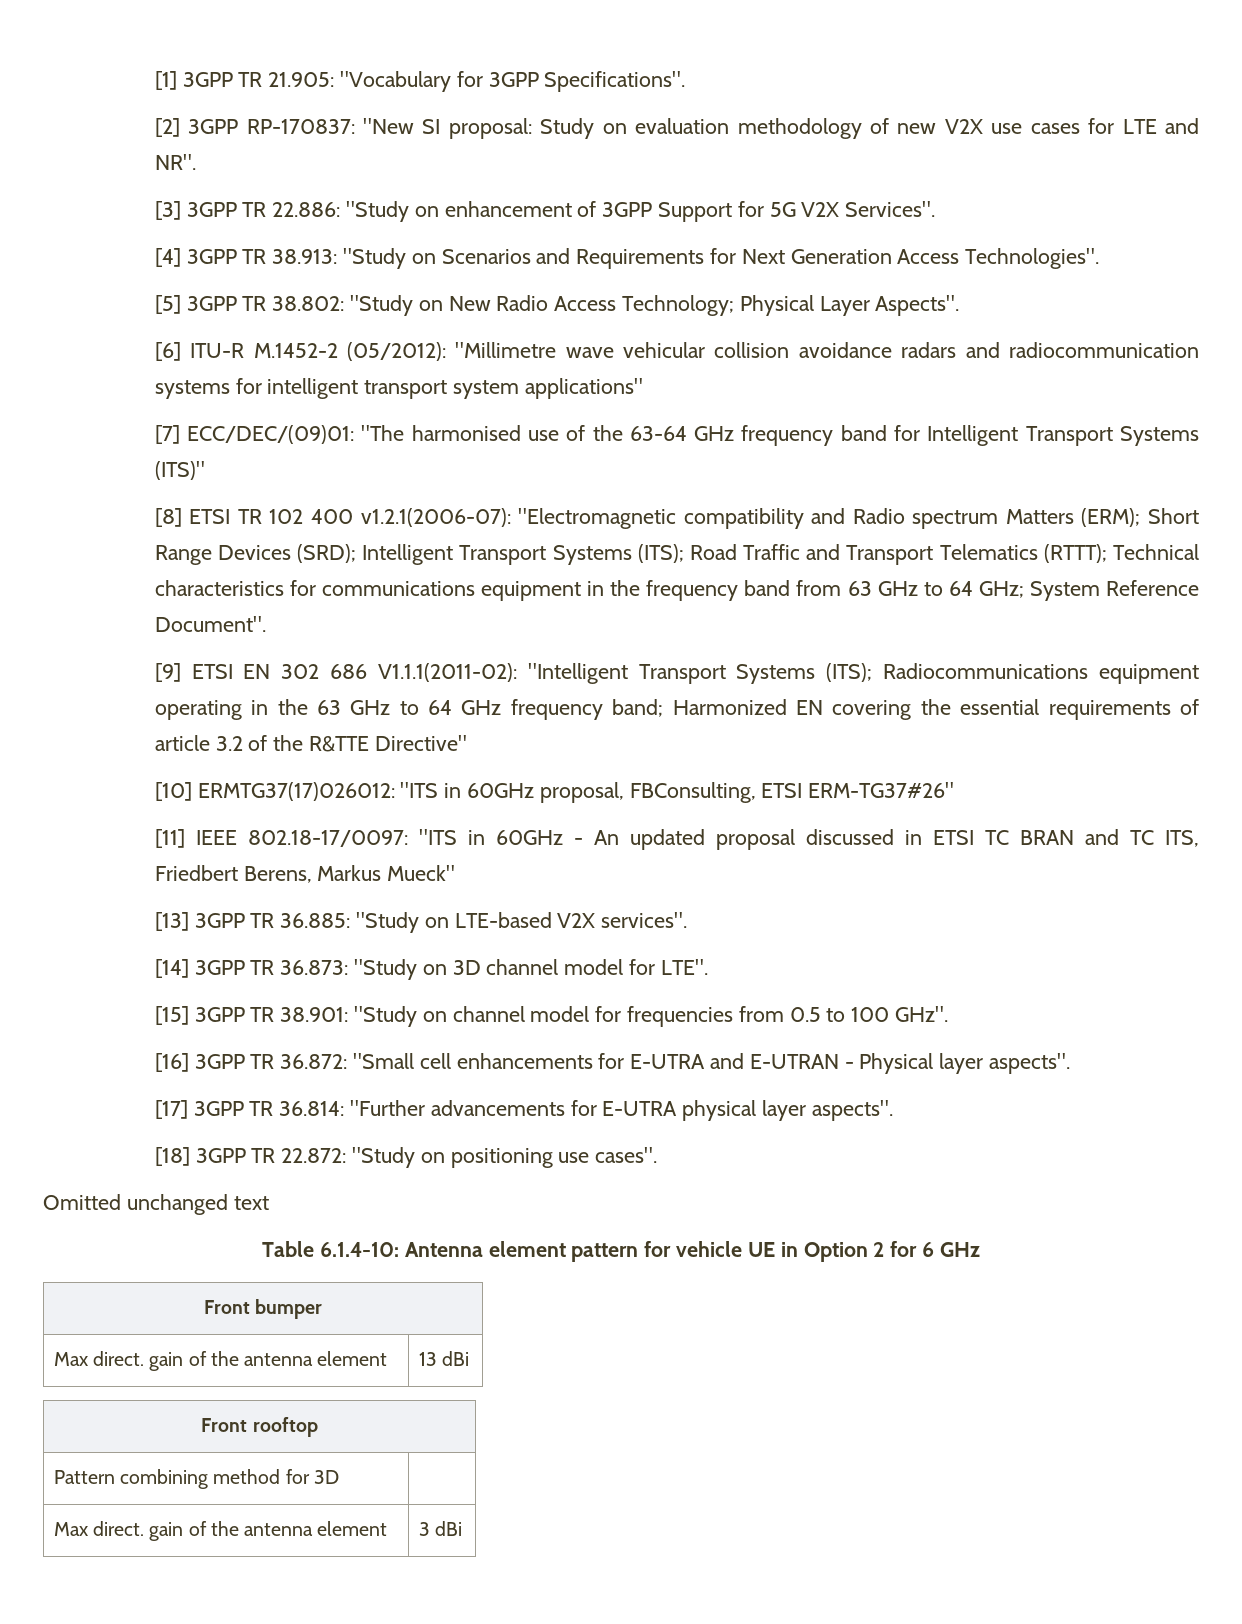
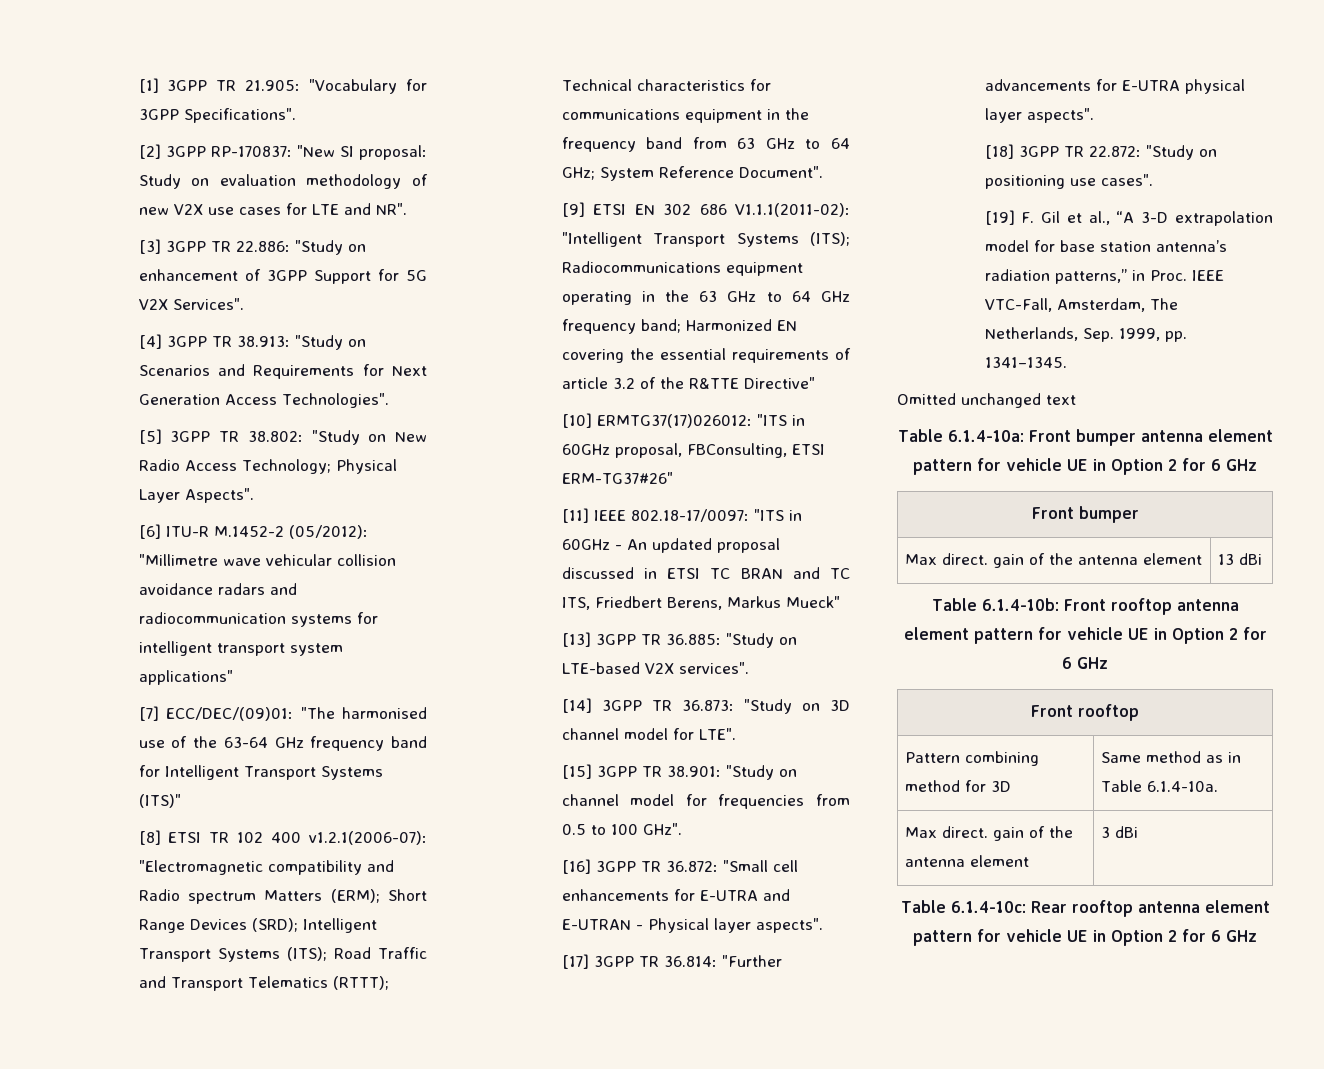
+ [19] F. Gil et al., “A 3-D extrapolation model for base station antenna’s radiation patterns,” in Proc. IEEE VTC-Fall, Amsterdam, The Netherlands, Sep. 1999, pp. 1341–1345.
- Table 6.1.4-10: Antenna element pattern for vehicle UE in Option 2 for 6 GHz
+ Table 6.1.4-10a: Front bumper antenna element pattern for vehicle UE in Option 2 for 6 GHz
+ Table 6.1.4-10b: Front rooftop antenna element pattern for vehicle UE in Option 2 for 6 GHz
- Pattern combining method for 3D |
+ Pattern combining method for 3D | Same method as in Table 6.1.4-10a.
+ Table 6.1.4-10c: Rear rooftop antenna element pattern for vehicle UE in Option 2 for 6 GHz

